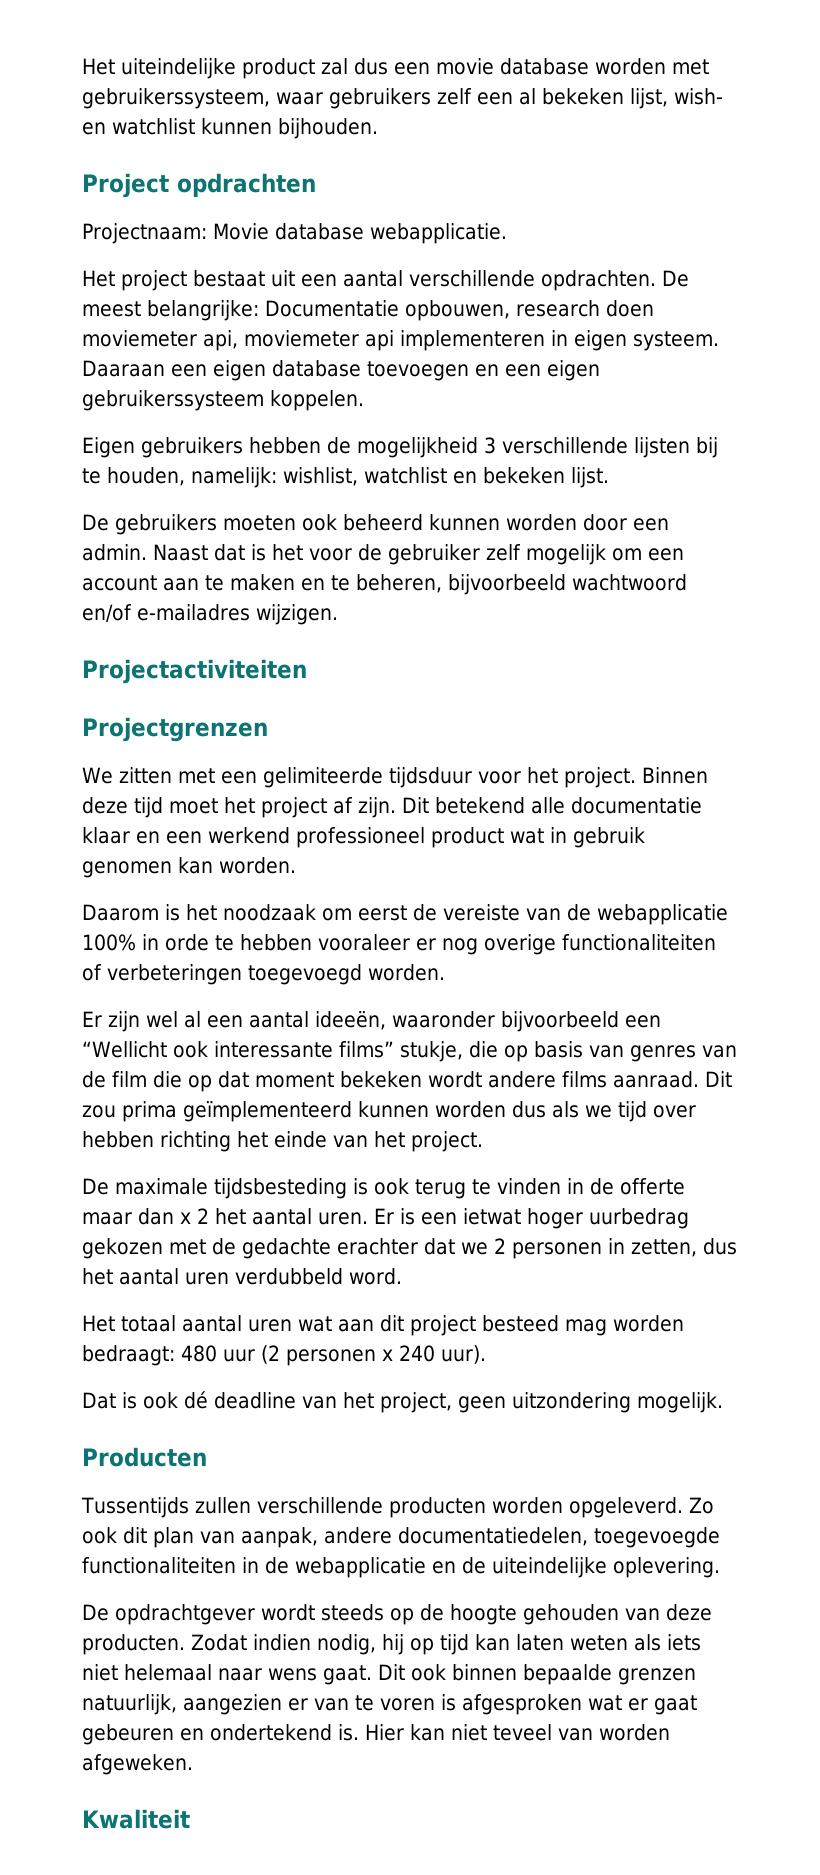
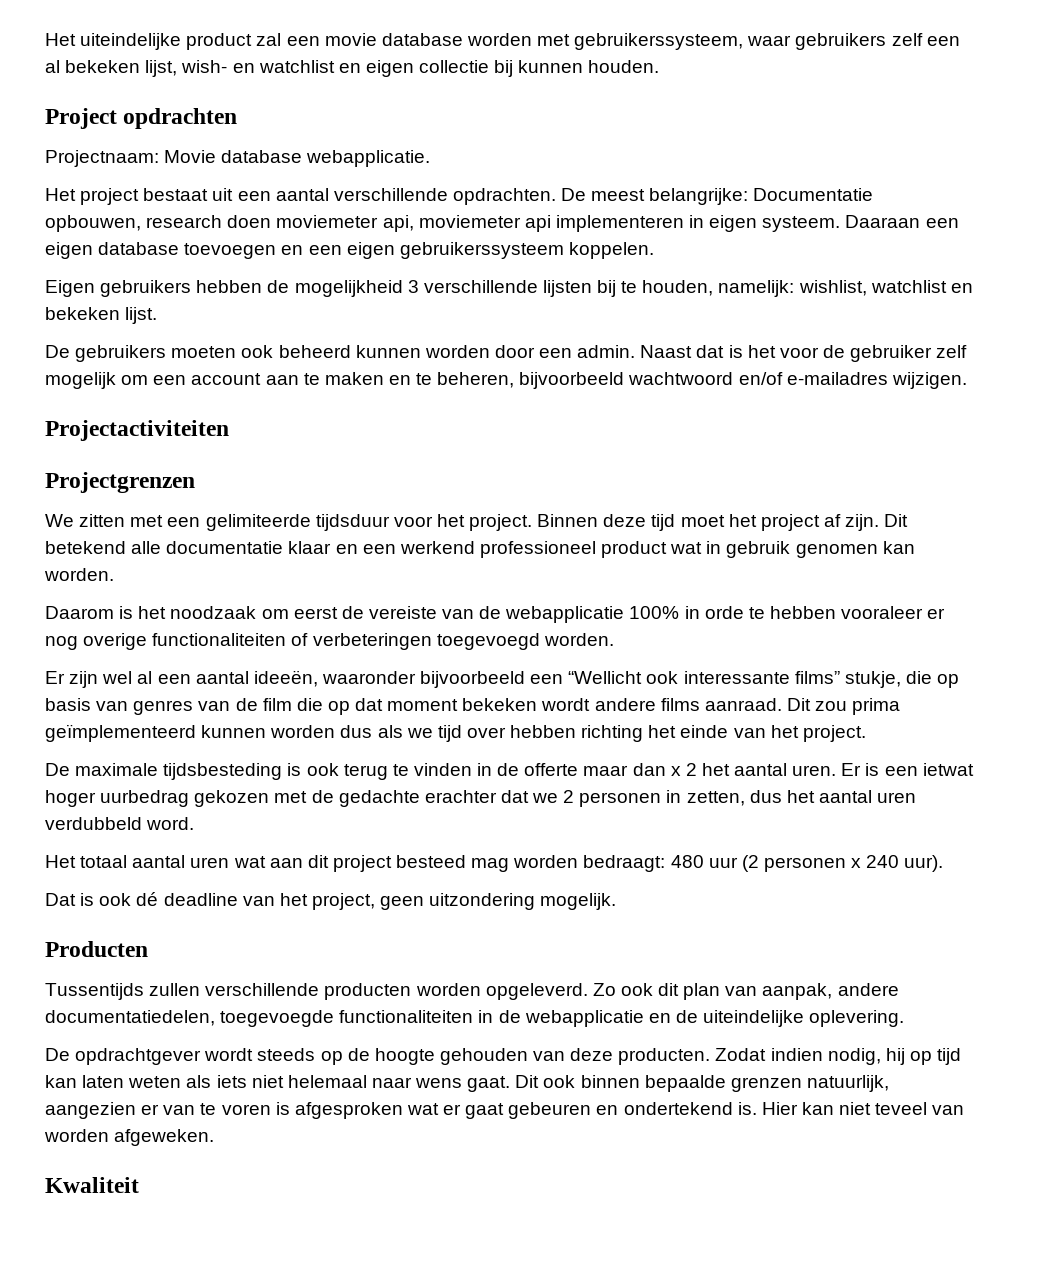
- Het uiteindelijke product zal dus een movie database worden met gebruikerssysteem, waar gebruikers zelf een al bekeken lijst, wish- en watchlist kunnen bijhouden.
+ Het uiteindelijke product zal een movie database worden met gebruikerssysteem, waar gebruikers zelf een al bekeken lijst, wish- en watchlist en eigen collectie bij kunnen houden.

